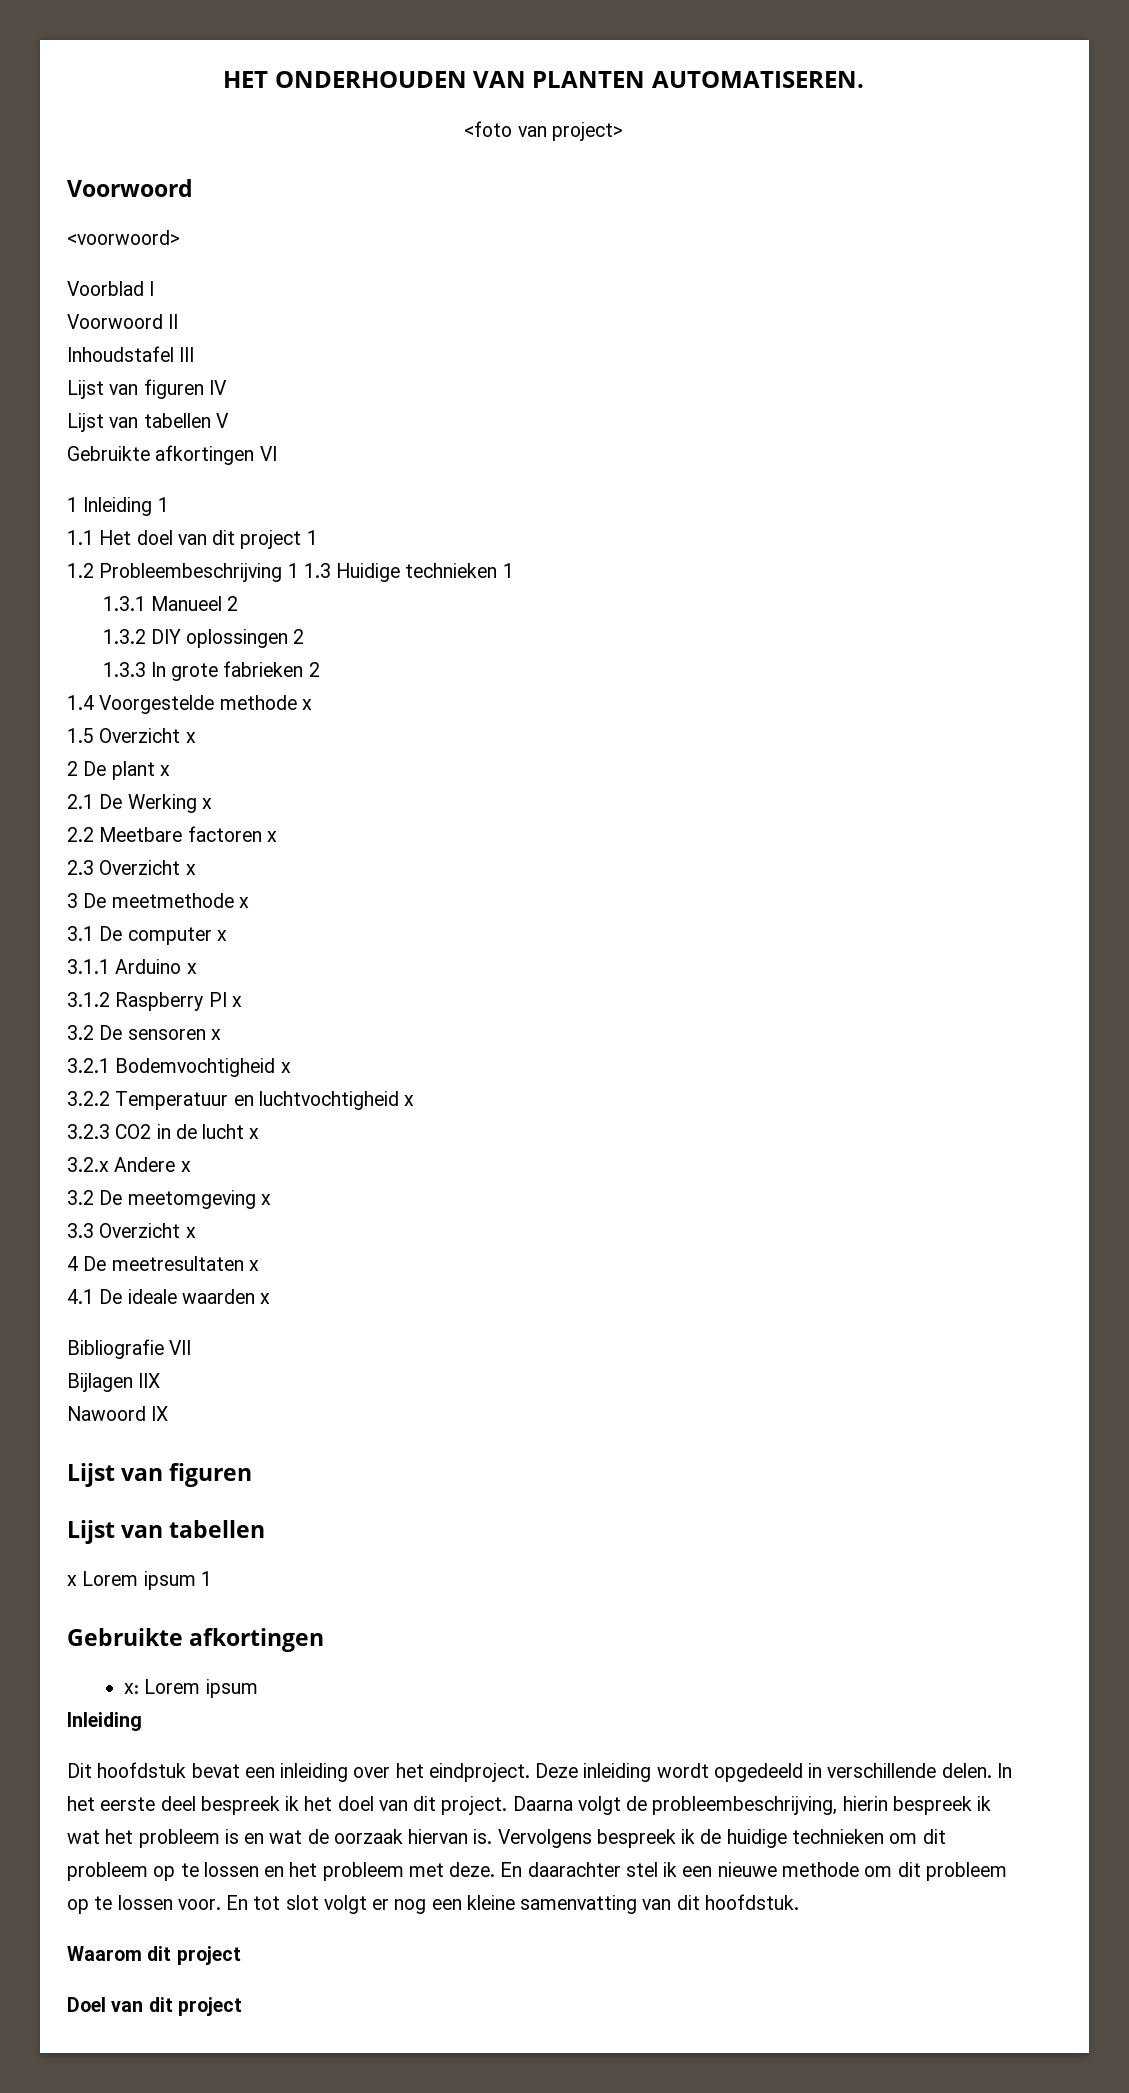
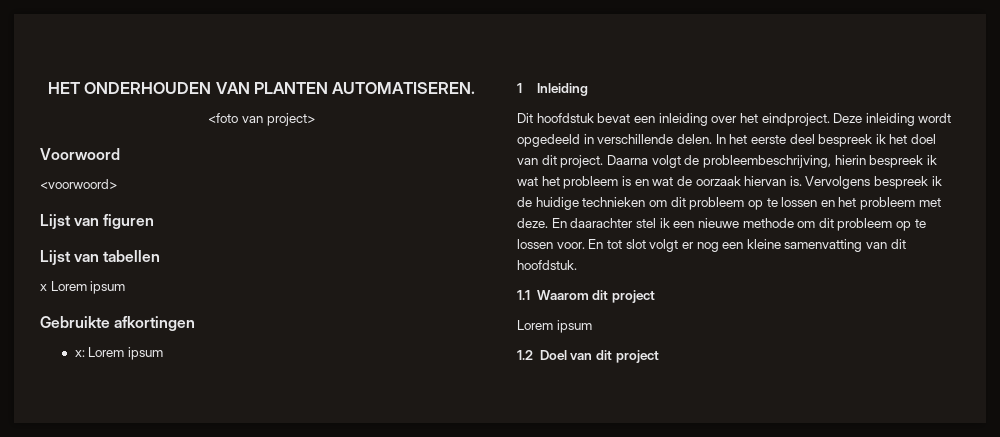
- Voorblad I
- Voorwoord II
- Inhoudstafel III
- Lijst van figuren IV
- Lijst van tabellen V
- Gebruikte afkortingen VI
- 1 Inleiding 1
- 1.1 Het doel van dit project 1
- 1.2 Probleembeschrijving 1 1.3 Huidige technieken 1
- 1.3.1 Manueel 2
- 1.3.2 DIY oplossingen 2
- 1.3.3 In grote fabrieken 2
- 1.4 Voorgestelde methode x
- 1.5 Overzicht x
- 2 De plant x
- 2.1 De Werking x
- 2.2 Meetbare factoren x
- 2.3 Overzicht x
- 3 De meetmethode x
- 3.1 De computer x
- 3.1.1 Arduino x
- 3.1.2 Raspberry PI x
- 3.2 De sensoren x
- 3.2.1 Bodemvochtigheid x
- 3.2.2 Temperatuur en luchtvochtigheid x
- 3.2.3 CO2 in de lucht x
- 3.2.x Andere x
- 3.2 De meetomgeving x
- 3.3 Overzicht x
- 4 De meetresultaten x
- 4.1 De ideale waarden x
- Bibliografie VII
- Bijlagen IIX
- Nawoord IX
- x Lorem ipsum 1
+ x Lorem ipsum
  x: Lorem ipsum
- Inleiding
+ 1 Inleiding
- Waarom dit project
- Doel van dit project
+ 1.1 Waarom dit project
+ Lorem ipsum
+ 1.2 Doel van dit project

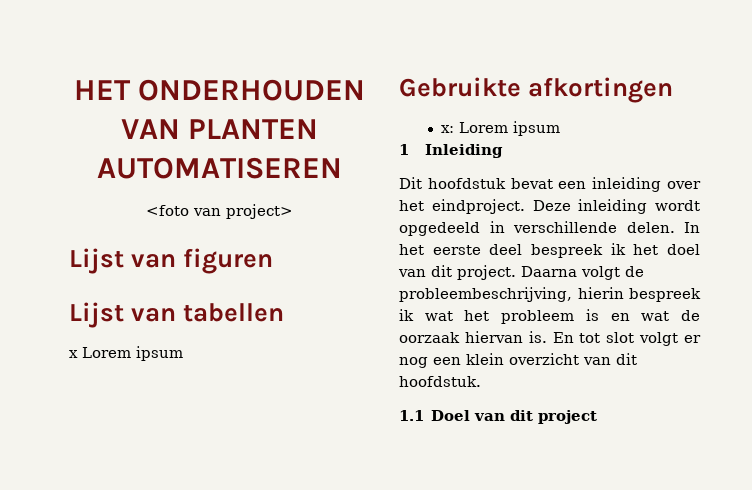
- HET ONDERHOUDEN VAN PLANTEN AUTOMATISEREN.
+ HET ONDERHOUDEN VAN PLANTEN AUTOMATISEREN
- Voorwoord
- <voorwoord>
- Vervolgens bespreek ik de huidige technieken om dit probleem op te lossen en het probleem met deze. En daarachter stel ik een nieuwe methode om dit probleem op te lossen voor.
- En tot slot volgt er nog een kleine samenvatting van dit hoofdstuk.
+ En tot slot volgt er nog een klein overzicht van dit hoofdstuk.
- 1.1 Waarom dit project
- Lorem ipsum
- 1.2 Doel van dit project
+ 1.1 Doel van dit project

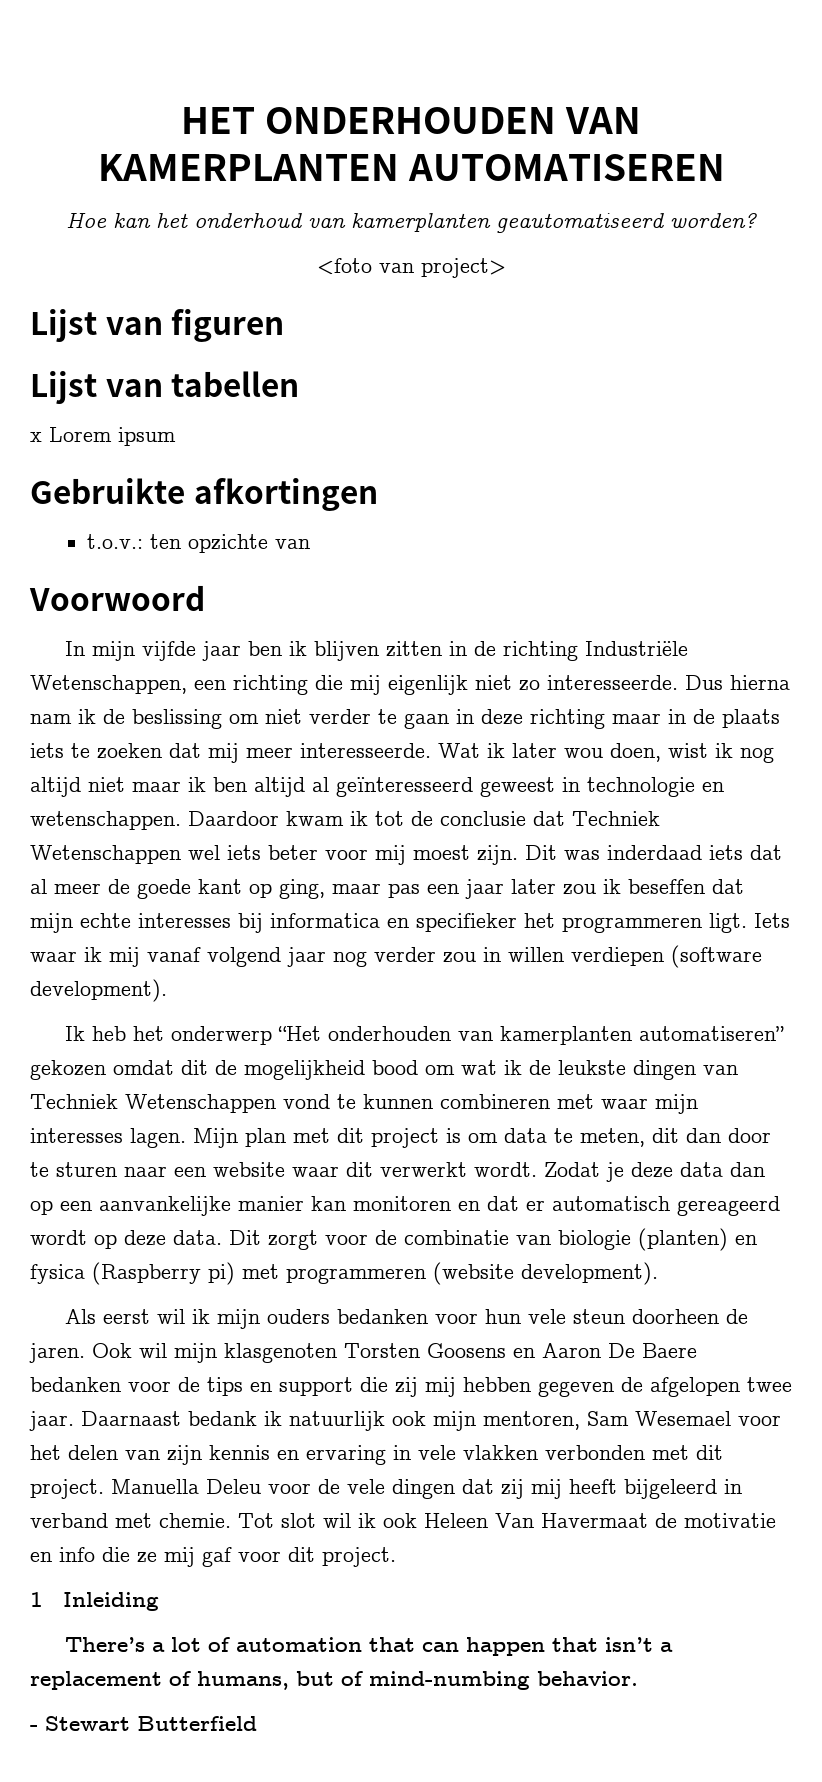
- HET ONDERHOUDEN VAN PLANTEN AUTOMATISEREN
+ HET ONDERHOUDEN VAN KAMERPLANTEN AUTOMATISEREN
+ Hoe kan het onderhoud van kamerplanten geautomatiseerd worden?
- x: Lorem ipsum
+ t.o.v.: ten opzichte van
+ Voorwoord
+ In mijn vijfde jaar ben ik blijven zitten in de richting Industriële Wetenschappen, een richting die mij eigenlijk niet zo interesseerde. Dus hierna nam ik de beslissing om niet verder te gaan in deze richting maar in de plaats iets te zoeken dat mij meer interesseerde. Wat ik later wou doen, wist ik nog altijd niet maar ik ben altijd al geïnteresseerd geweest in technologie en wetenschappen. Daardoor kwam ik tot de conclusie dat Techniek Wetenschappen wel iets beter voor mij moest zijn. Dit was inderdaad iets dat al meer de goede kant op ging, maar pas een jaar later zou ik beseffen dat mijn echte interesses bij informatica en specifieker het programmeren ligt. Iets waar ik mij vanaf volgend jaar nog verder zou in willen verdiepen (software development).
+ Ik heb het onderwerp “Het onderhouden van kamerplanten automatiseren” gekozen omdat dit de mogelijkheid bood om wat ik de leukste dingen van Techniek Wetenschappen vond te kunnen combineren met waar mijn interesses lagen. Mijn plan met dit project is om data te meten, dit dan door te sturen naar een website waar dit verwerkt wordt. Zodat je deze data dan op een aanvankelijke manier kan monitoren en dat er automatisch gereageerd wordt op deze data. Dit zorgt voor de combinatie van biologie (planten) en fysica (Raspberry pi) met programmeren (website development).
+ Als eerst wil ik mijn ouders bedanken voor hun vele steun doorheen de jaren. Ook wil mijn klasgenoten Torsten Goosens en Aaron De Baere bedanken voor de tips en support die zij mij hebben gegeven de afgelopen twee jaar. Daarnaast bedank ik natuurlijk ook mijn mentoren, Sam Wesemael voor het delen van zijn kennis en ervaring in vele vlakken verbonden met dit project. Manuella Deleu voor de vele dingen dat zij mij heeft bijgeleerd in verband met chemie. Tot slot wil ik ook Heleen Van Havermaat de motivatie en info die ze mij gaf voor dit project.
  1 Inleiding
- Dit hoofdstuk bevat een inleiding over het eindproject. Deze inleiding wordt opgedeeld in verschillende delen. In het eerste deel bespreek ik het doel van dit project. Daarna volgt de probleembeschrijving, hierin bespreek ik wat het probleem is en wat de oorzaak hiervan is. En tot slot volgt er nog een klein overzicht van dit hoofdstuk.
- 1.1 Doel van dit project
+ There’s a lot of automation that can happen that isn’t a replacement of humans, but of mind-numbing behavior.
+ - Stewart Butterfield

